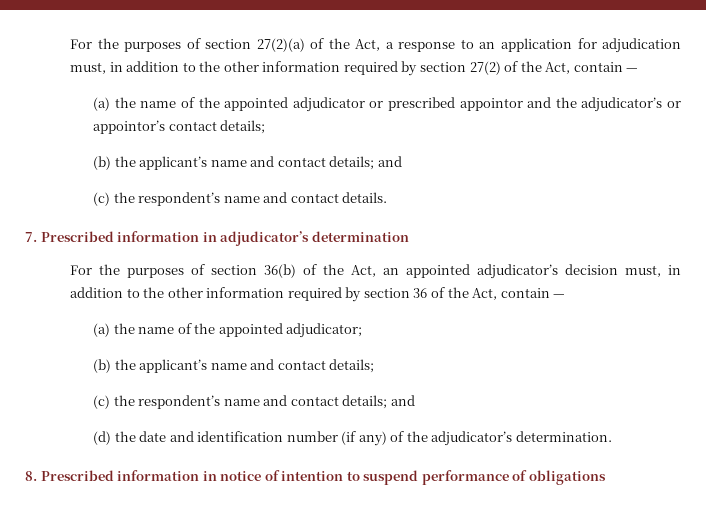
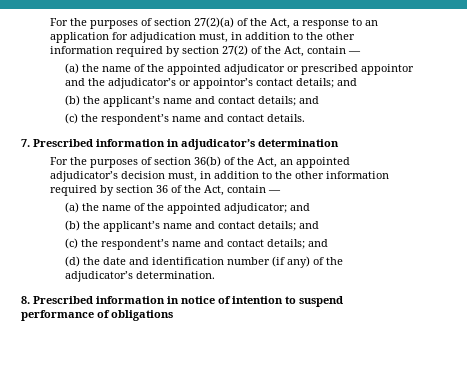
- (a) the name of the appointed adjudicator or prescribed appointor and the adjudicator’s or appointor’s contact details;
+ (a) the name of the appointed adjudicator or prescribed appointor and the adjudicator’s or appointor’s contact details; and
- (a) the name of the appointed adjudicator;
- (b) the applicant’s name and contact details;
+ (a) the name of the appointed adjudicator; and
+ (b) the applicant’s name and contact details; and

